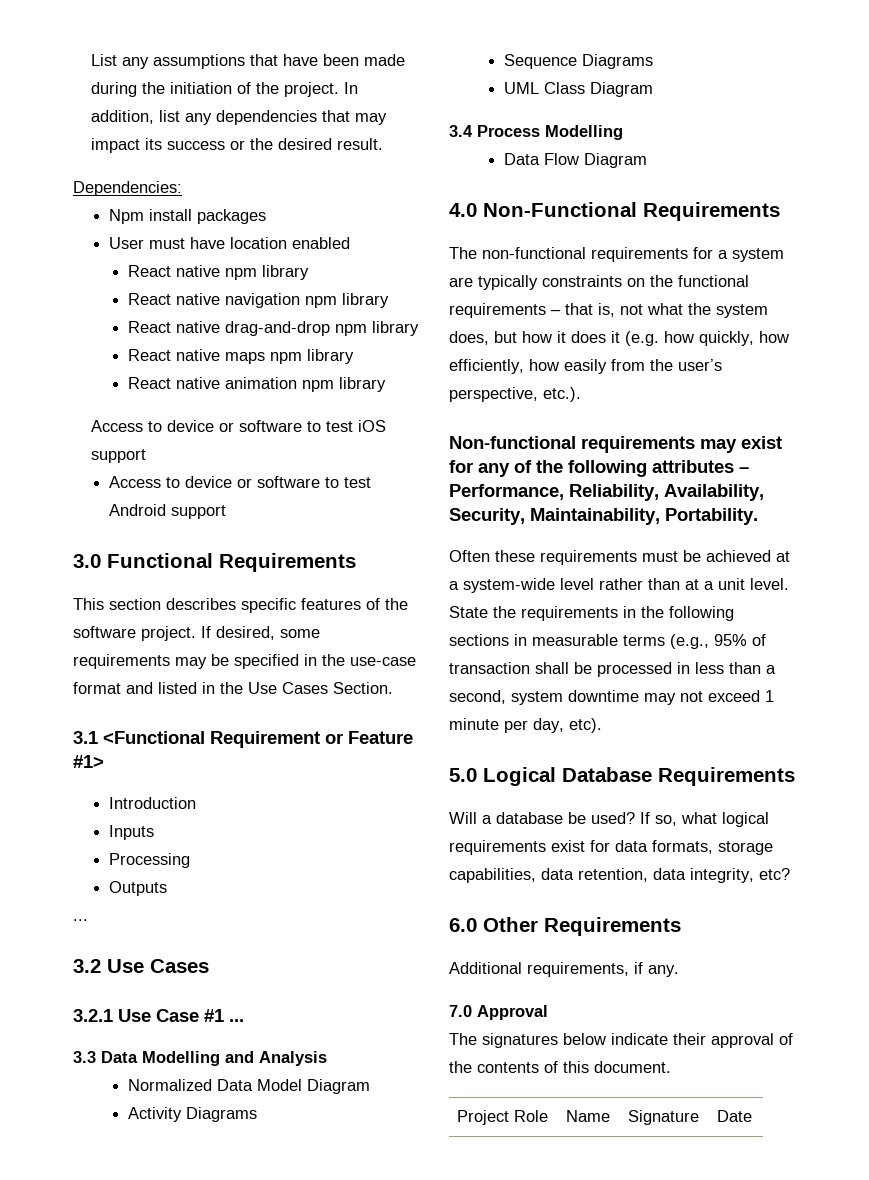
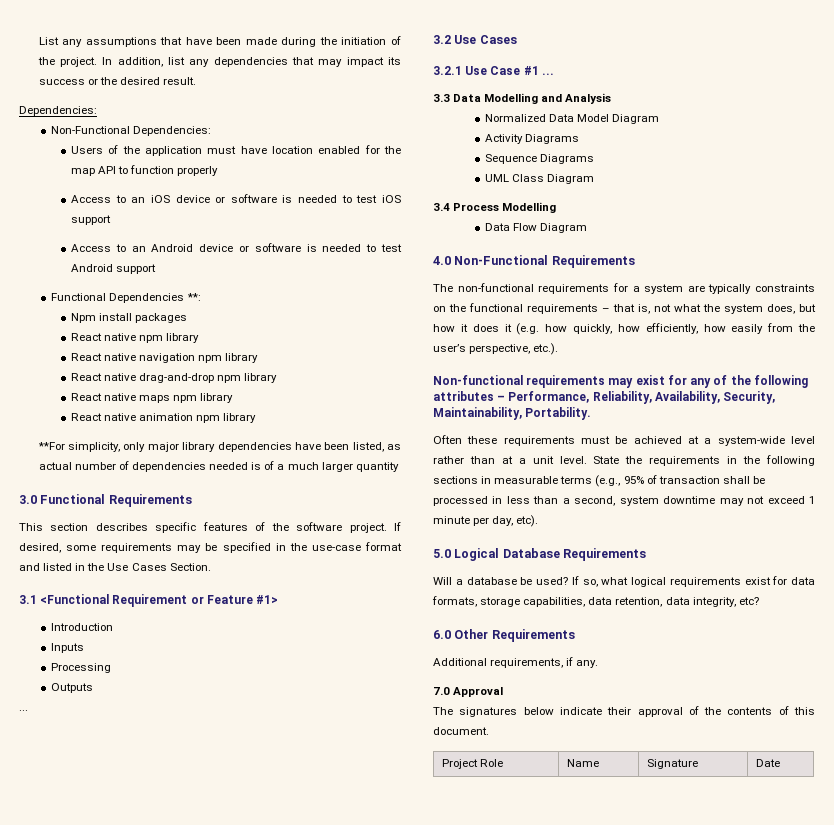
+ Non-Functional Dependencies:
+ Users of the application must have location enabled for the map API to function properly
+ Access to an iOS device or software is needed to test iOS support
+ Access to an Android device or software is needed to test Android support
+ Functional Dependencies **:
  Npm install packages
- User must have location enabled
- Access to device or software to test iOS support
- Access to device or software to test Android support
+ **For simplicity, only major library dependencies have been listed, as actual number of dependencies needed is of a much larger quantity

